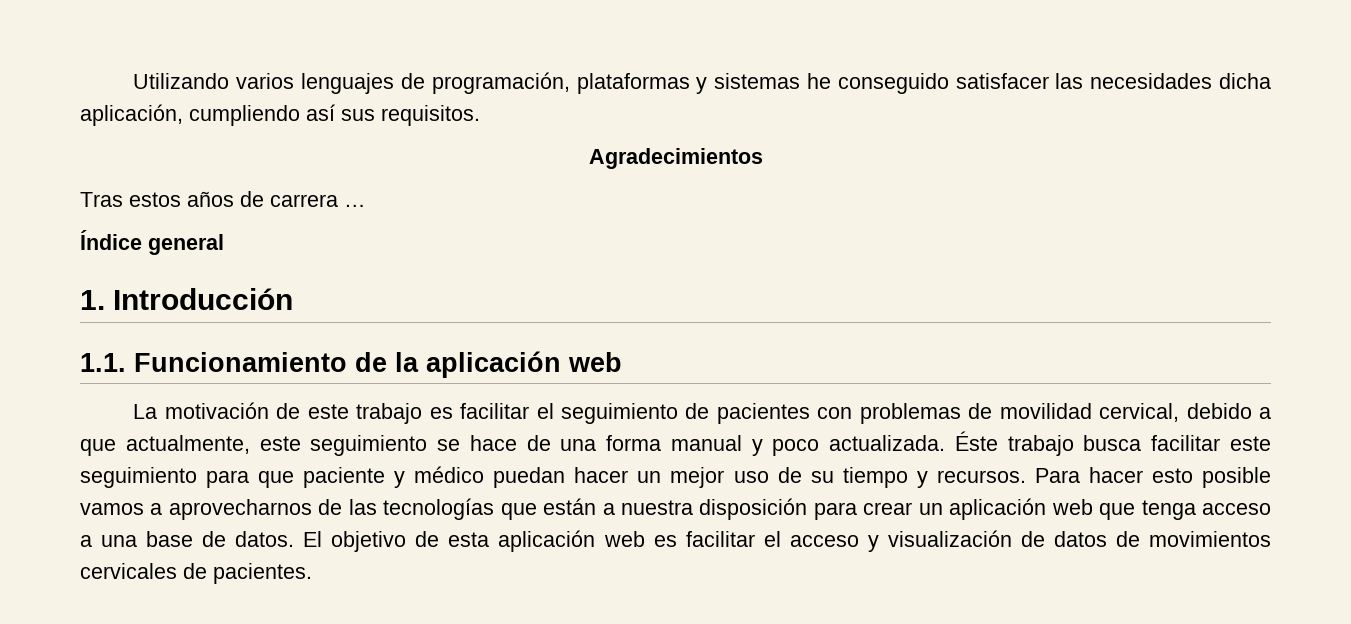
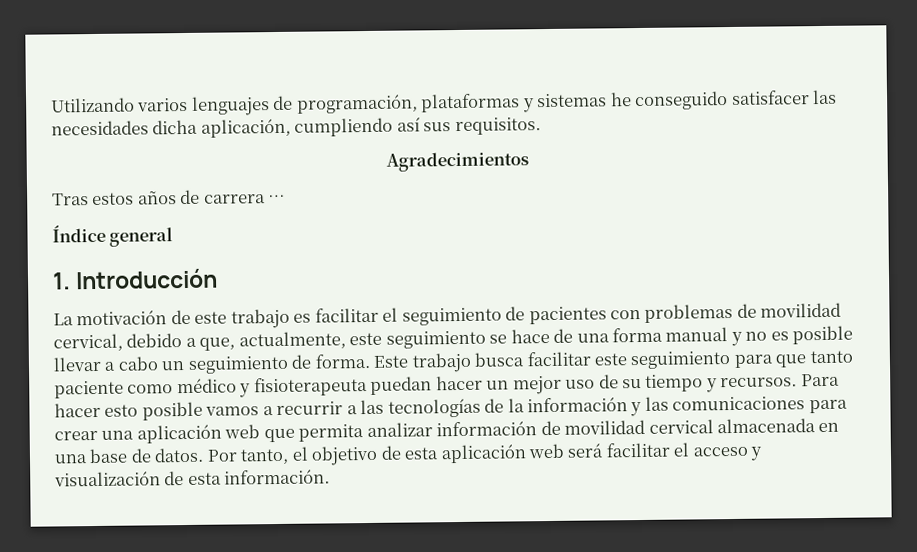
- 1.1. Funcionamiento de la aplicación web
- La motivación de este trabajo es facilitar el seguimiento de pacientes con problemas de movilidad cervical, debido a que actualmente, este seguimiento se hace de una forma manual y poco actualizada. Éste trabajo busca facilitar este seguimiento para que paciente y médico puedan hacer un mejor uso de su tiempo y recursos.
+ La motivación de este trabajo es facilitar el seguimiento de pacientes con problemas de movilidad cervical, debido a que, actualmente, este seguimiento se hace de una forma manual y no es posible llevar a cabo un seguimiento de forma. Este trabajo busca facilitar este seguimiento para que tanto paciente como médico y fisioterapeuta puedan hacer un mejor uso de su tiempo y recursos.
- Para hacer esto posible vamos a aprovecharnos de las tecnologías que están a nuestra disposición para crear un aplicación web que tenga acceso a una base de datos.
+ Para hacer esto posible vamos a recurrir a las tecnologías de la información y las comunicaciones para crear una aplicación web que permita analizar información de movilidad cervical almacenada en una base de datos.
- El objetivo de esta aplicación web es facilitar el acceso y visualización de datos de movimientos cervicales de pacientes.
+ Por tanto, el objetivo de esta aplicación web será facilitar el acceso y visualización de esta información.

